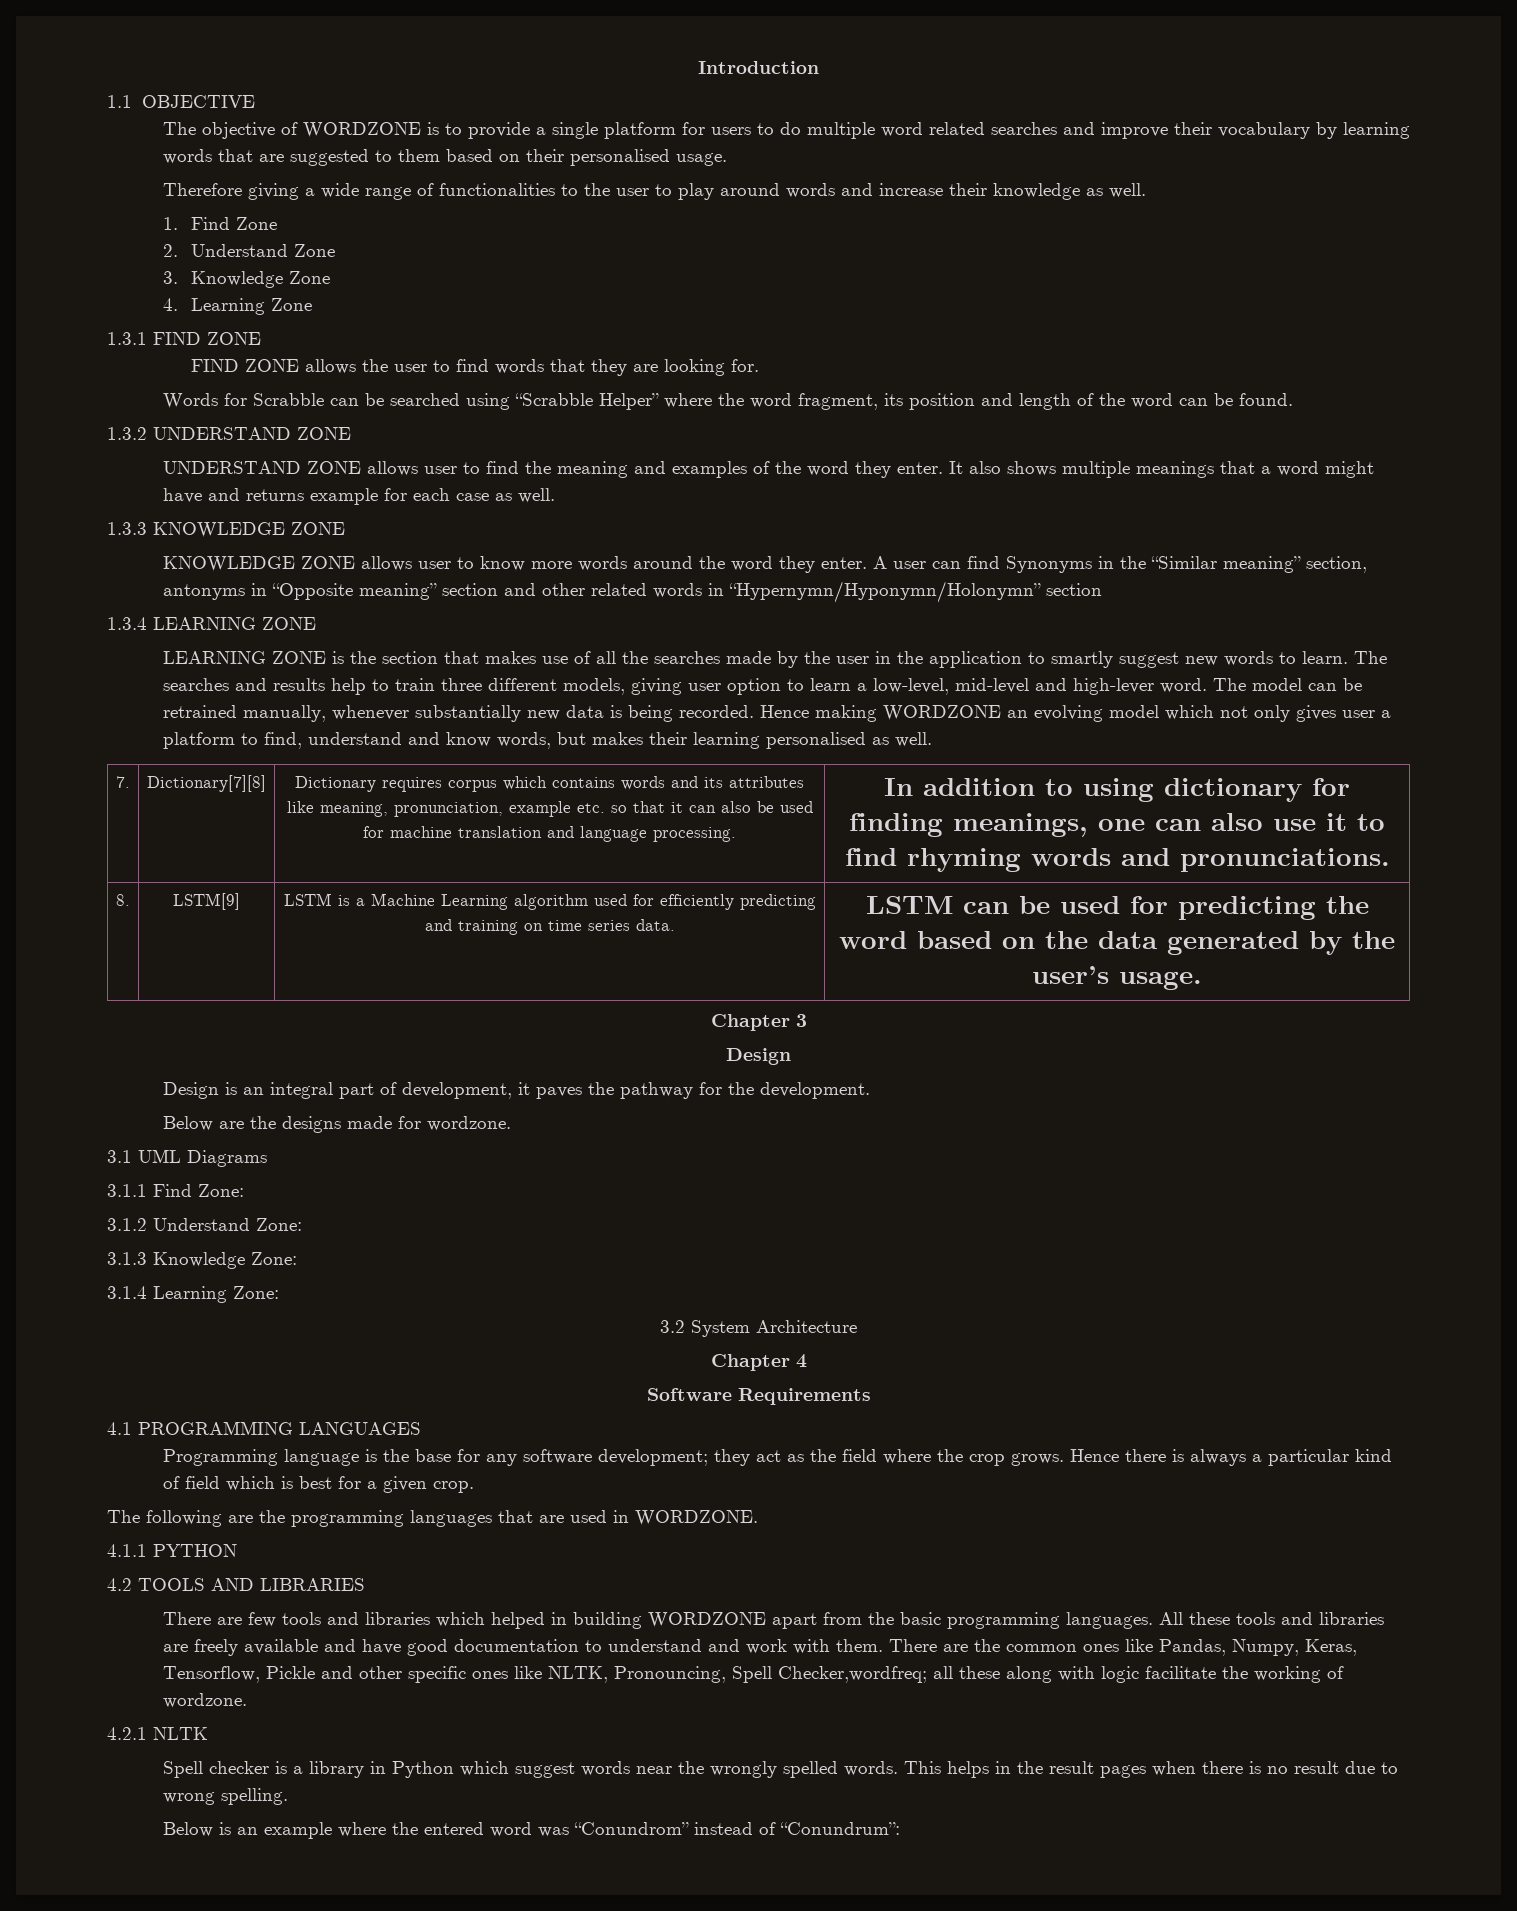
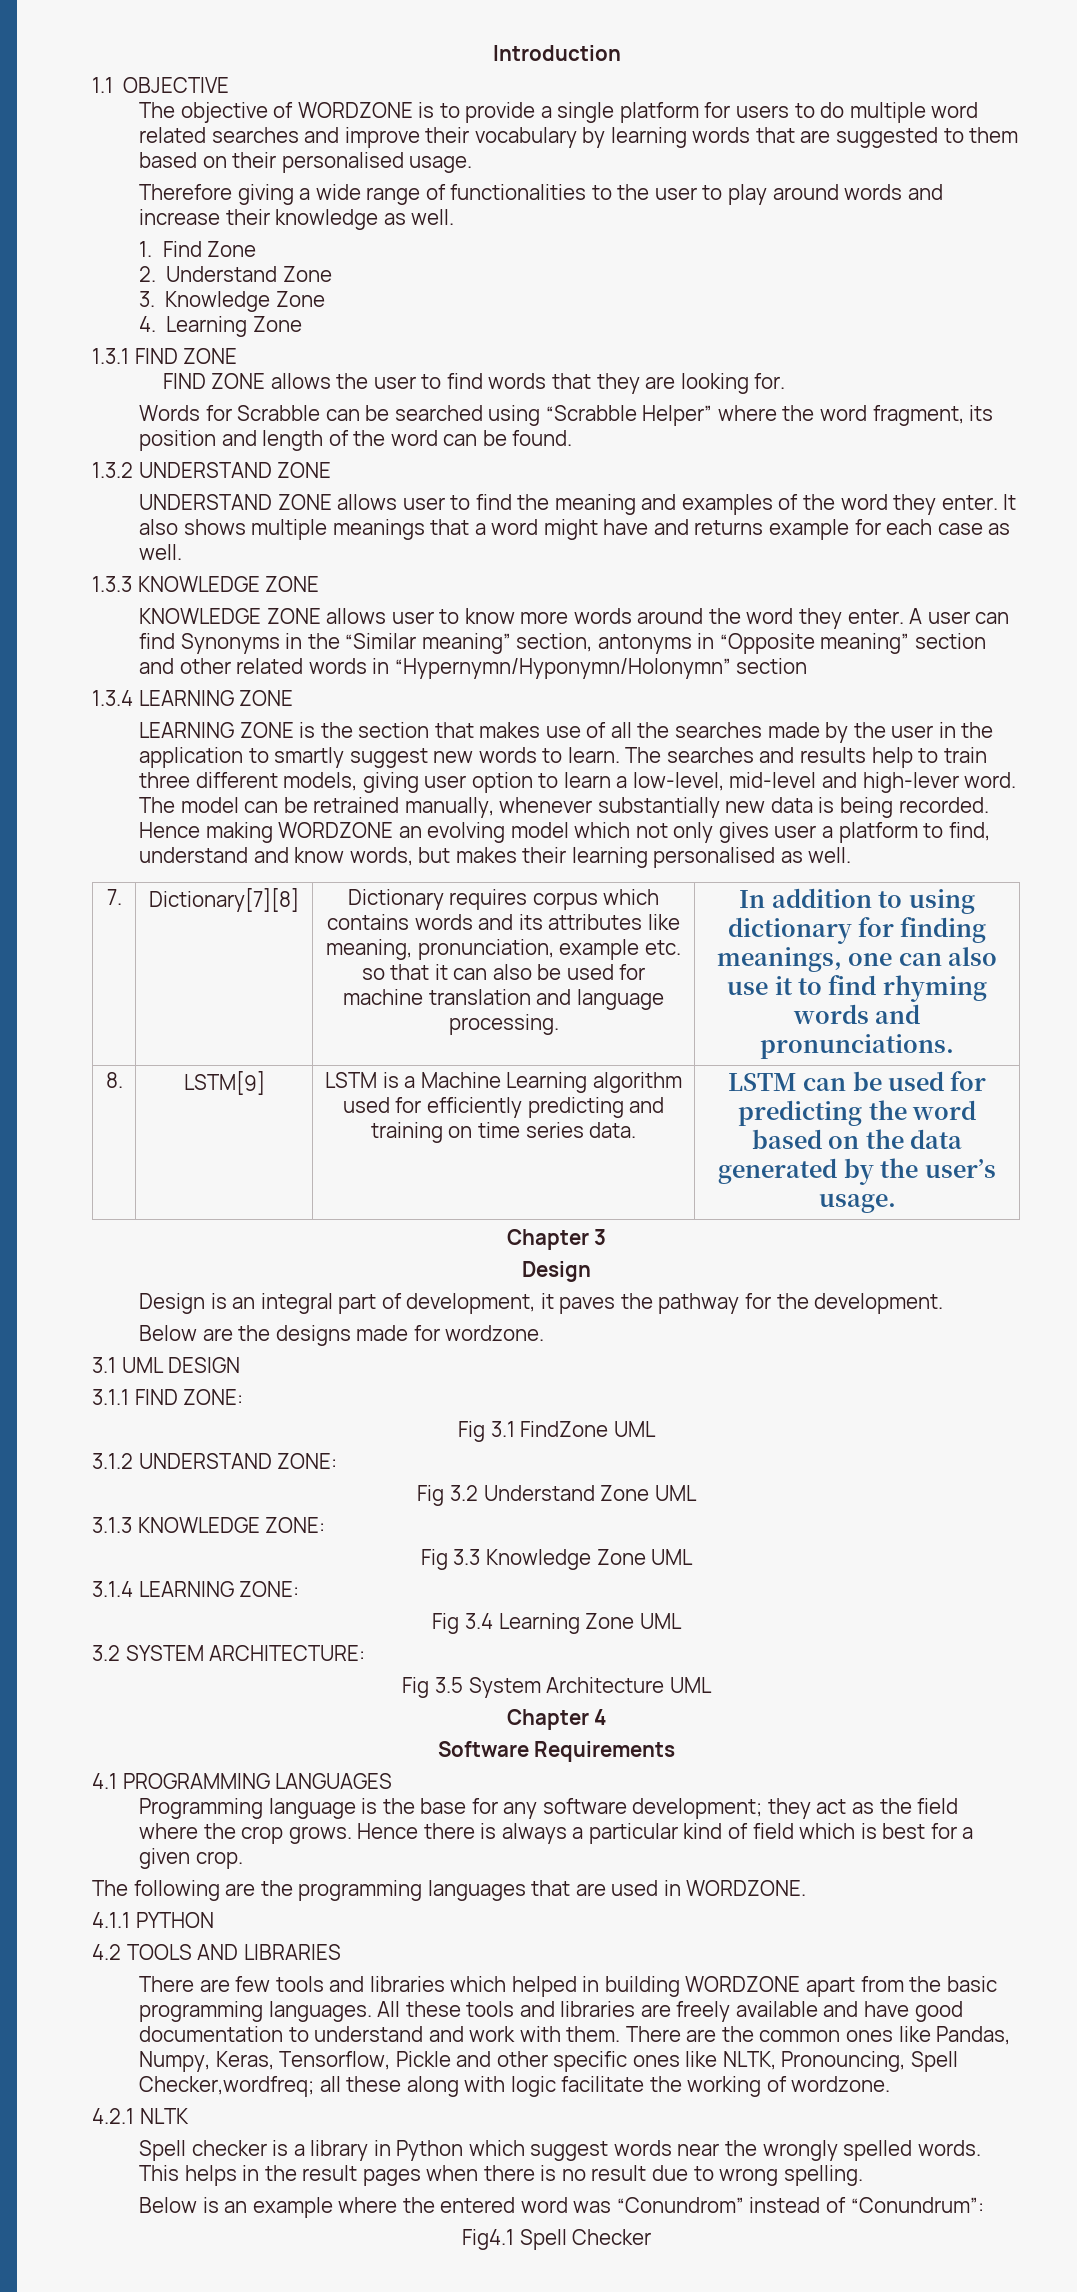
- 3.1 UML Diagrams
+ 3.1 UML DESIGN
- 3.1.1 Find Zone:
- 3.1.2 Understand Zone:
- 3.1.3 Knowledge Zone:
- 3.1.4 Learning Zone:
- 3.2 System Architecture
+ 3.1.1 FIND ZONE:
+ Fig 3.1 FindZone UML
+ 3.1.2 UNDERSTAND ZONE:
+ Fig 3.2 Understand Zone UML
+ 3.1.3 KNOWLEDGE ZONE:
+ Fig 3.3 Knowledge Zone UML
+ 3.1.4 LEARNING ZONE:
+ Fig 3.4 Learning Zone UML
+ 3.2 SYSTEM ARCHITECTURE:
+ Fig 3.5 System Architecture UML
+ Fig4.1 Spell Checker

